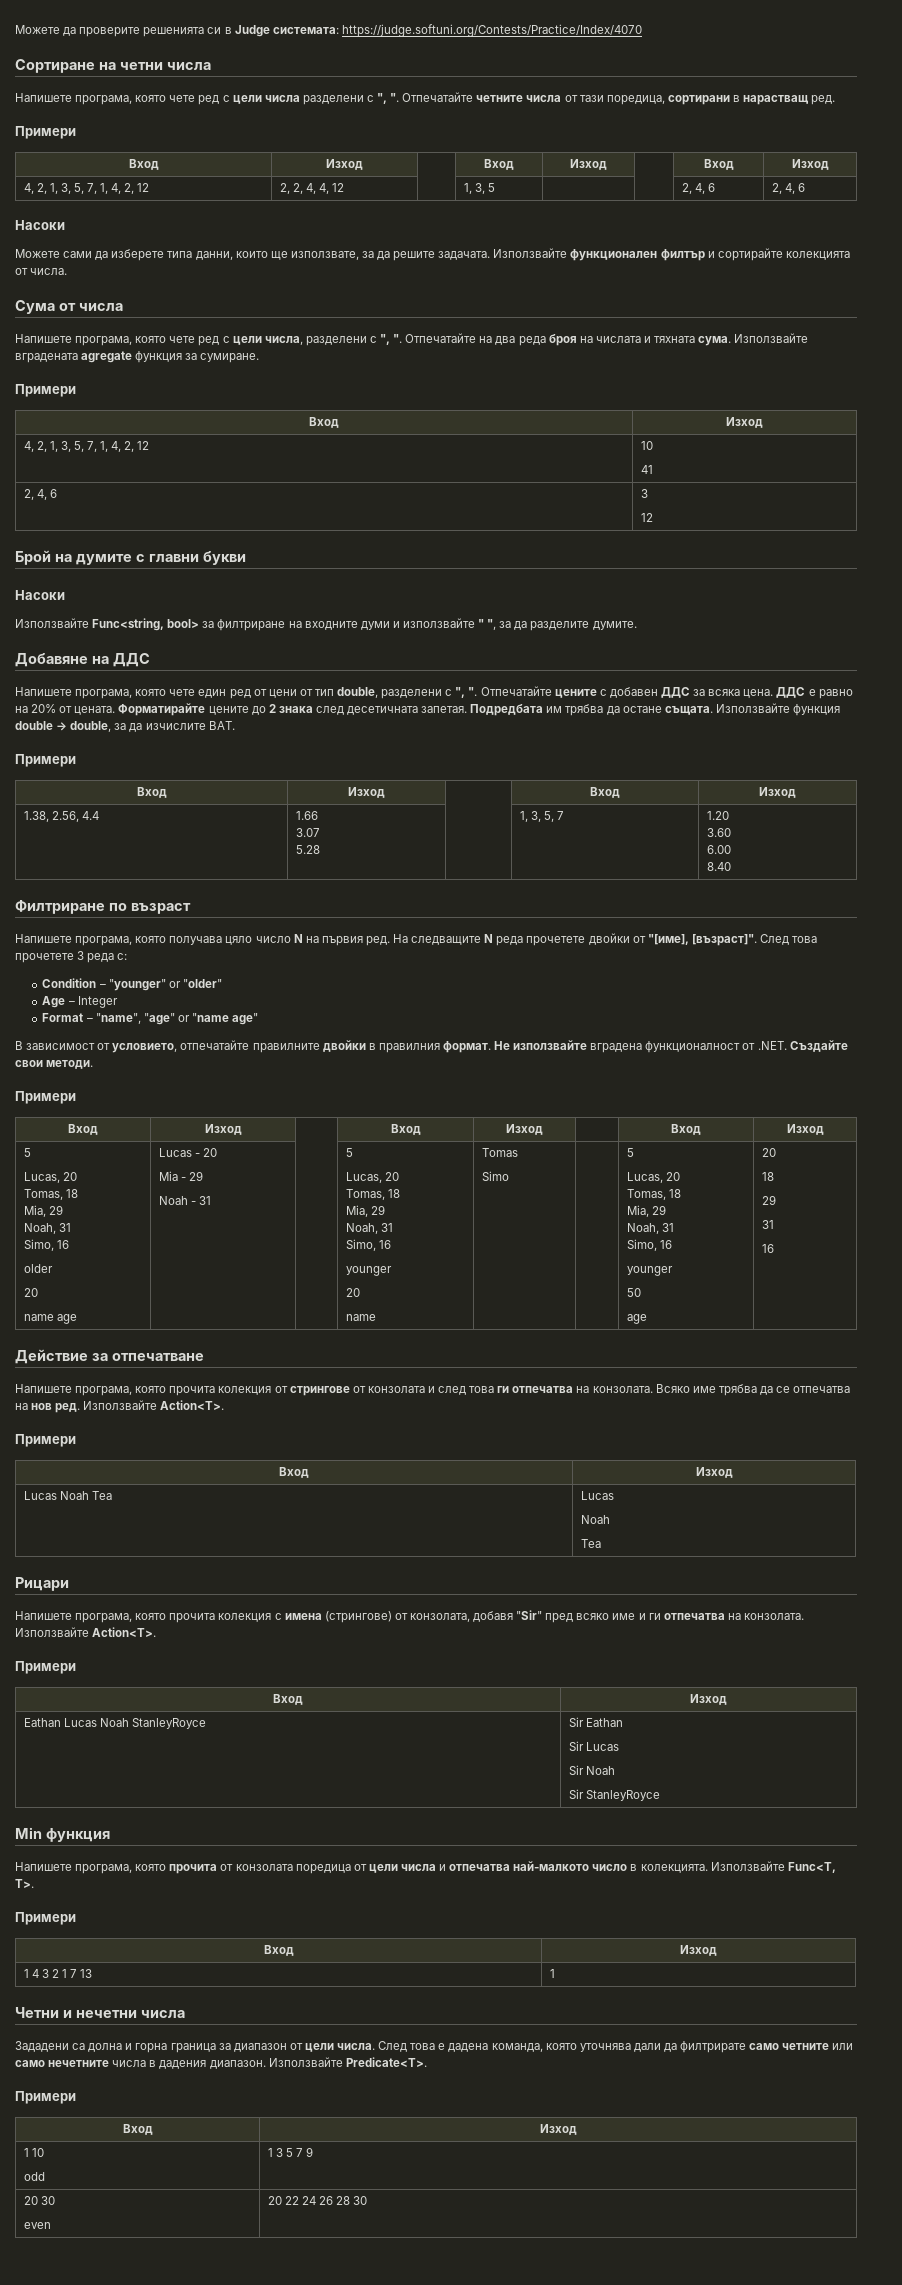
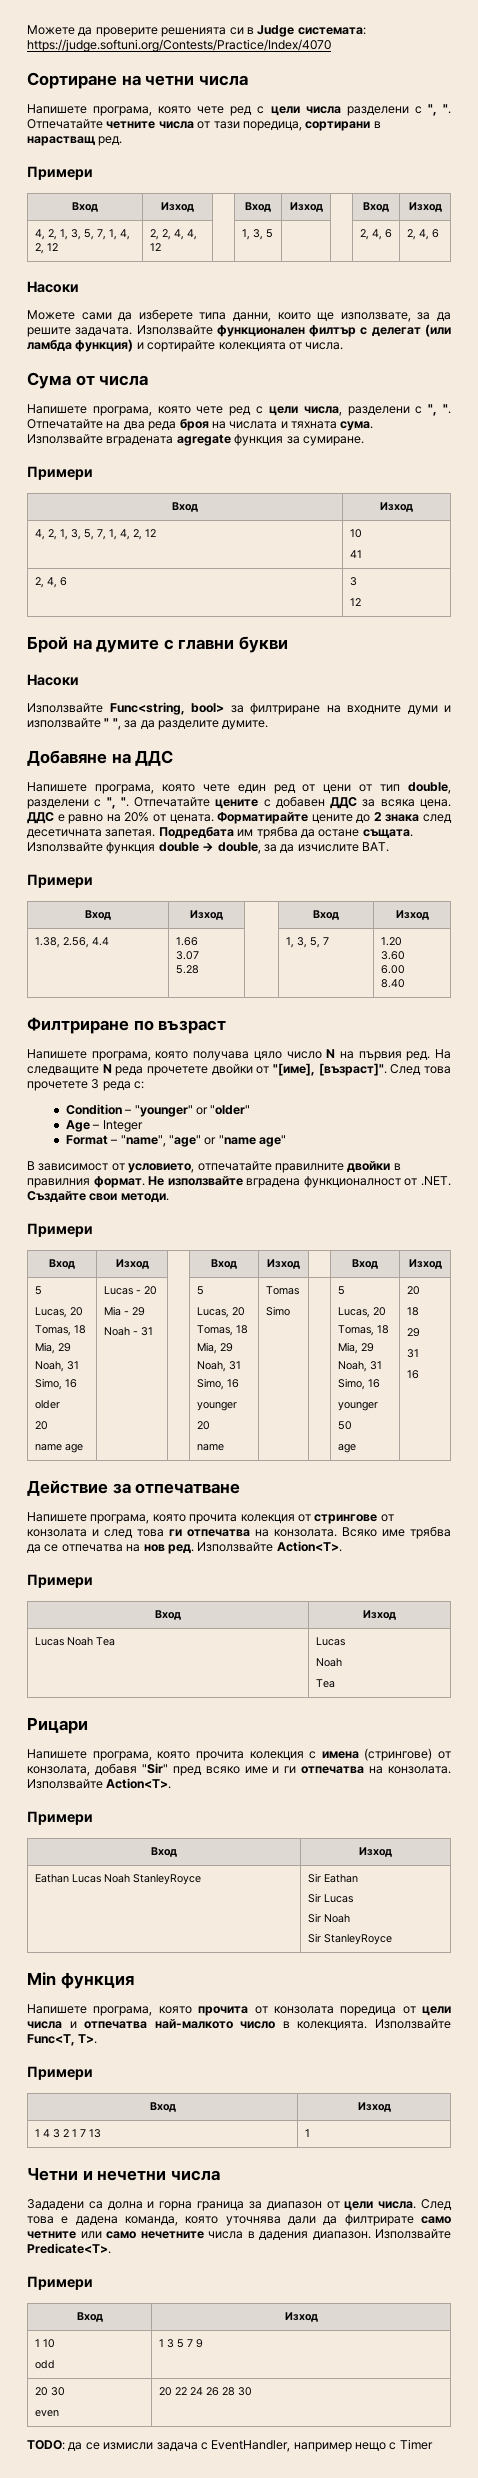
- Използвайте функционален филтър и сортирайте колекцията от числа.
+ Използвайте функционален филтър с делегат (или ламбда функция) и сортирайте колекцията от числа.
+ TODO: да се измисли задача с EventHandler, например нещо с Timer

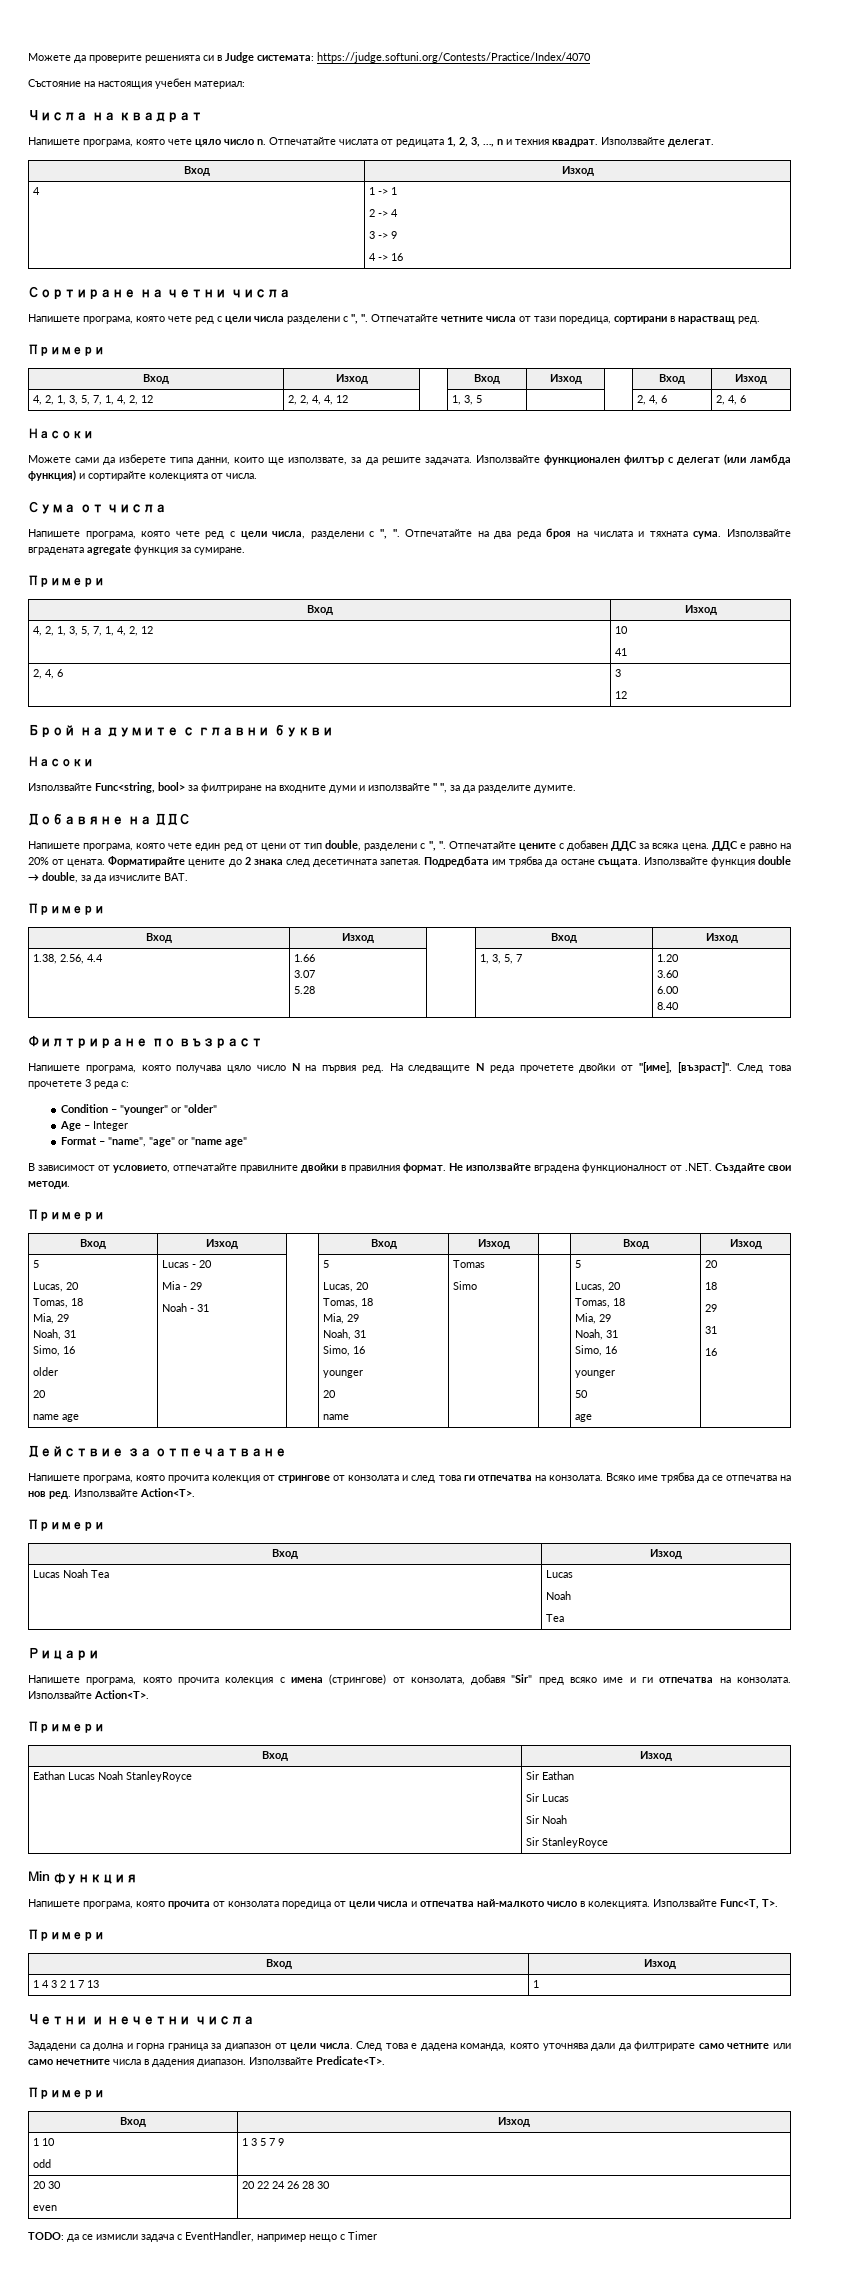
+ Състояние на настоящия учебен материал:
+ Числа на квадрат
+ Напишете програма, която чете цяло число n. Отпечатайте числата от редицата 1, 2, 3, …, n и техния квадрат. Използвайте делегат.
+ Вход | Изход
+ 4 | 1 -> 1
+ 2 -> 4
+ 3 -> 9
+ 4 -> 16

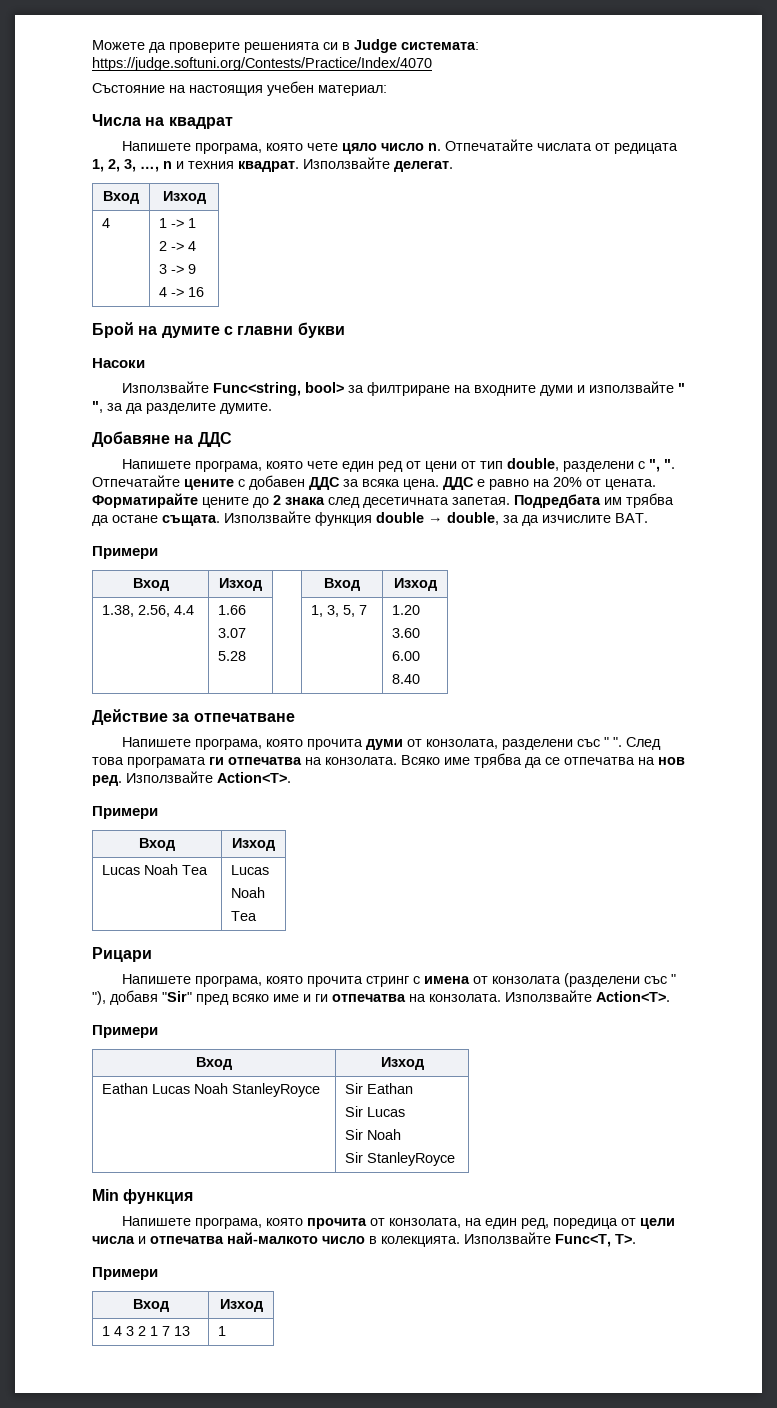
- Сортиране на четни числа
- Напишете програма, която чете ред с цели числа разделени с ", ". Отпечатайте четните числа от тази поредица, сортирани в нарастващ ред.
- Примери
- Вход | Изход | | Вход | Изход | | Вход | Изход
- 4, 2, 1, 3, 5, 7, 1, 4, 2, 12 | 2, 2, 4, 4, 12 | | 1, 3, 5 | | | 2, 4, 6 | 2, 4, 6
- Насоки
- Можете сами да изберете типа данни, които ще използвате, за да решите задачата. Използвайте функционален филтър с делегат (или ламбда функция) и сортирайте колекцията от числа.
- Сума от числа
- Напишете програма, която чете ред с цели числа, разделени с ", ". Отпечатайте на два реда броя на числата и тяхната сума. Използвайте вградената agregate функция за сумиране.
- Примери
- Вход | Изход
- 4, 2, 1, 3, 5, 7, 1, 4, 2, 12 | 10
- 41
- 2, 4, 6 | 3
- 12
- Филтриране по възраст
- Напишете програма, която получава цяло число N на първия ред. На следващите N реда прочетете двойки от "[име], [възраст]". След това прочетете 3 реда с:
- Condition – "younger" or "older"
- Age – Integer
- Format – "name", "age" or "name age"
- В зависимост от условието, отпечатайте правилните двойки в правилния формат. Не използвайте вградена функционалност от .NET. Създайте свои методи.
- Примери
- Вход | Изход | | Вход | Изход | | Вход | Изход
- 5
- Lucas, 20
- Tomas, 18
- Mia, 29
- Noah, 31
- Simo, 16
- older
- 20
- name age | Lucas - 20
- Mia - 29
- Noah - 31 | | 5
- Lucas, 20
- Tomas, 18
- Mia, 29
- Noah, 31
- Simo, 16
- younger
- 20
- name | Tomas
- Simo | | 5
- Lucas, 20
- Tomas, 18
- Mia, 29
- Noah, 31
- Simo, 16
- younger
- 50
- age | 20
- 18
- 29
- 31
- 16
- Напишете програма, която прочита колекция от стрингове от конзолата и след това ги отпечатва на конзолата.
+ Напишете програма, която прочита думи от конзолата, разделени със " ". След това програмата ги отпечатва на конзолата.
- Напишете програма, която прочита колекция с имена (стрингове) от конзолата, добавя "Sir" пред всяко име и ги отпечатва на конзолата.
+ Напишете програма, която прочита стринг с имена от конзолата (разделени със " "), добавя "Sir" пред всяко име и ги отпечатва на конзолата.
- Напишете програма, която прочита от конзолата поредица от цели числа и отпечатва най-малкото число в колекцията.
+ Напишете програма, която прочита от конзолата, на един ред, поредица от цели числа и отпечатва най-малкото число в колекцията.
- Четни и нечетни числа
- Зададени са долна и горна граница за диапазон от цели числа. След това е дадена команда, която уточнява дали да филтрирате само четните или само нечетните числа в дадения диапазон. Използвайте Predicate<T>.
- Примери
- Вход | Изход
- 1 10
- odd | 1 3 5 7 9
- 20 30
- even | 20 22 24 26 28 30
- TODO: да се измисли задача с EventHandler, например нещо с Timer

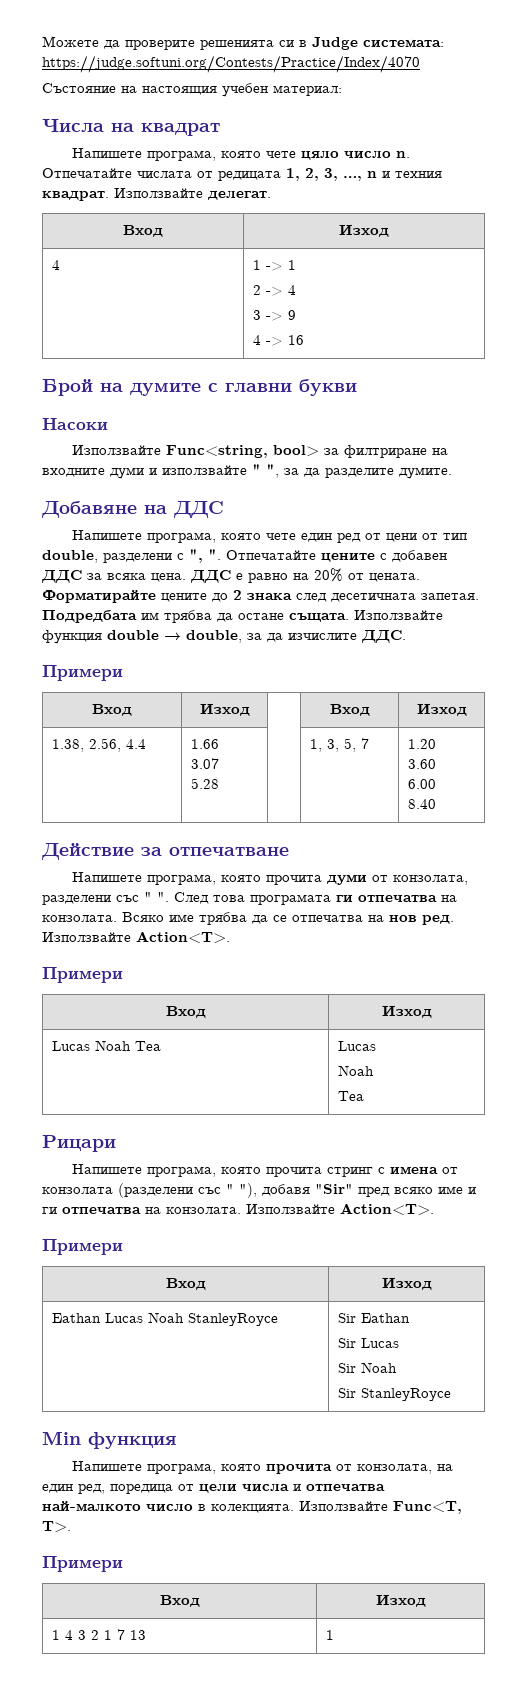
- Използвайте функция double → double, за да изчислите ВАТ.
+ Използвайте функция double → double, за да изчислите ДДС.

